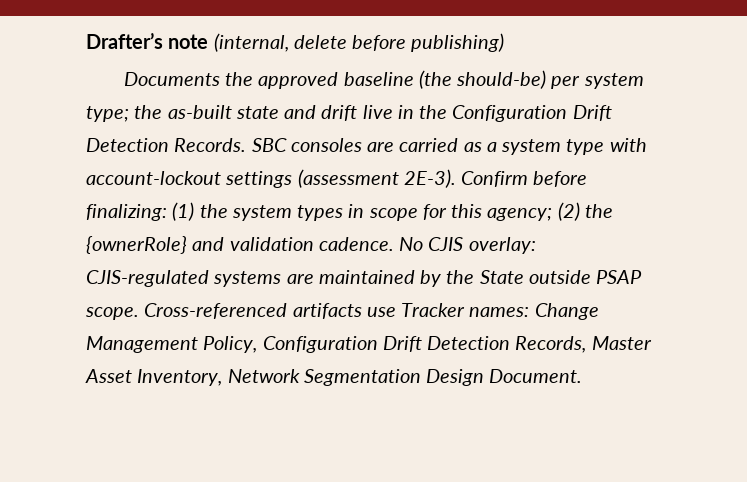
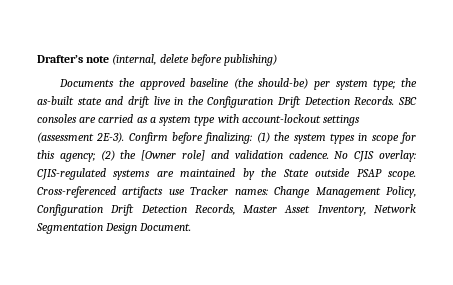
- Confirm before finalizing: (1) the system types in scope for this agency; (2) the {ownerRole} and validation cadence.
+ Confirm before finalizing: (1) the system types in scope for this agency; (2) the [Owner role] and validation cadence.

